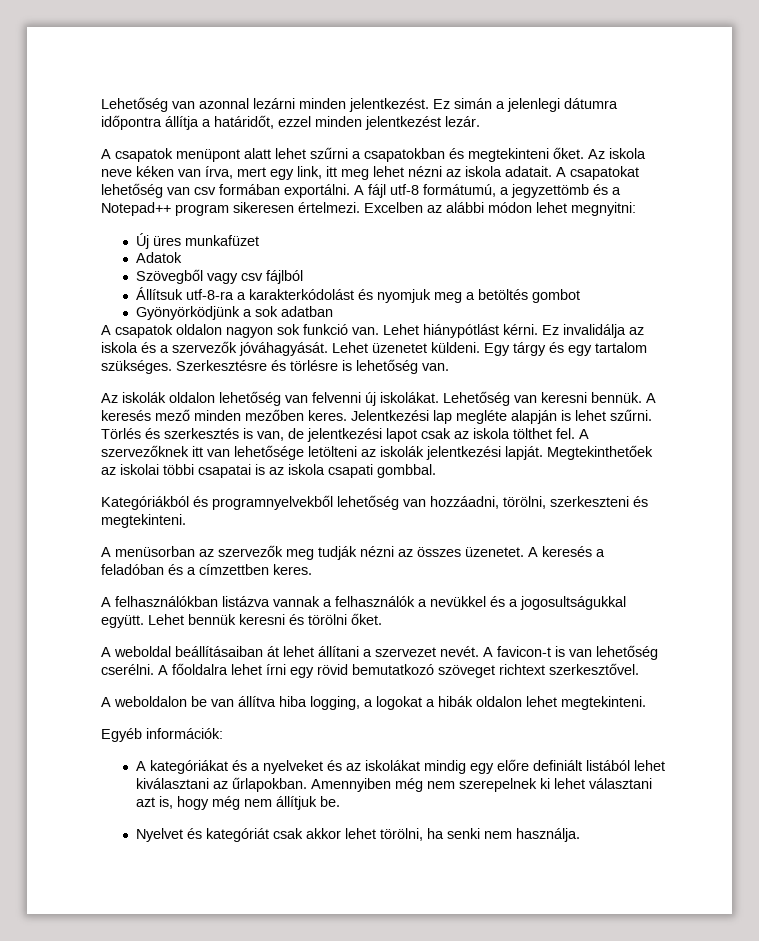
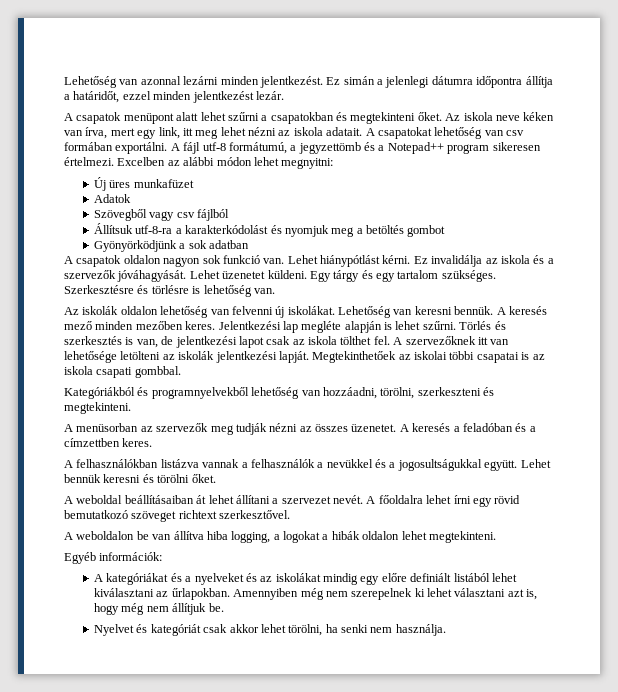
- A favicon-t is van lehetőség cserélni. A főoldalra lehet írni egy rövid bemutatkozó szöveget richtext szerkesztővel.
+ A főoldalra lehet írni egy rövid bemutatkozó szöveget richtext szerkesztővel.

